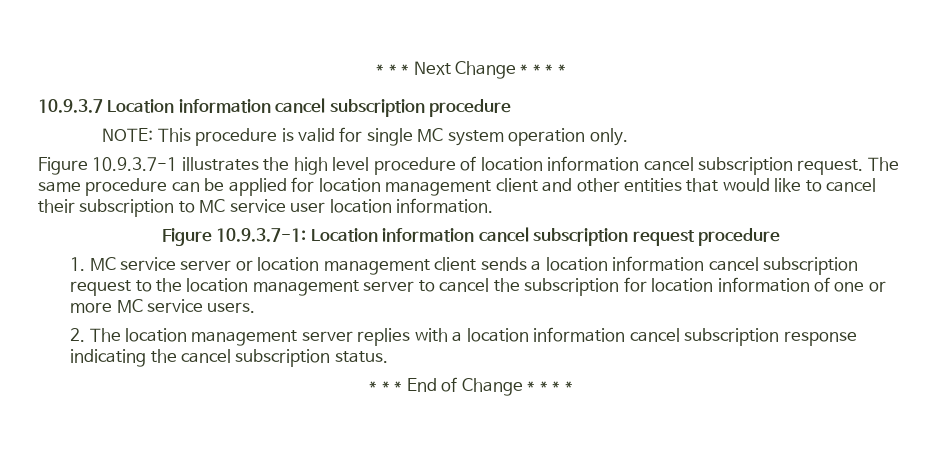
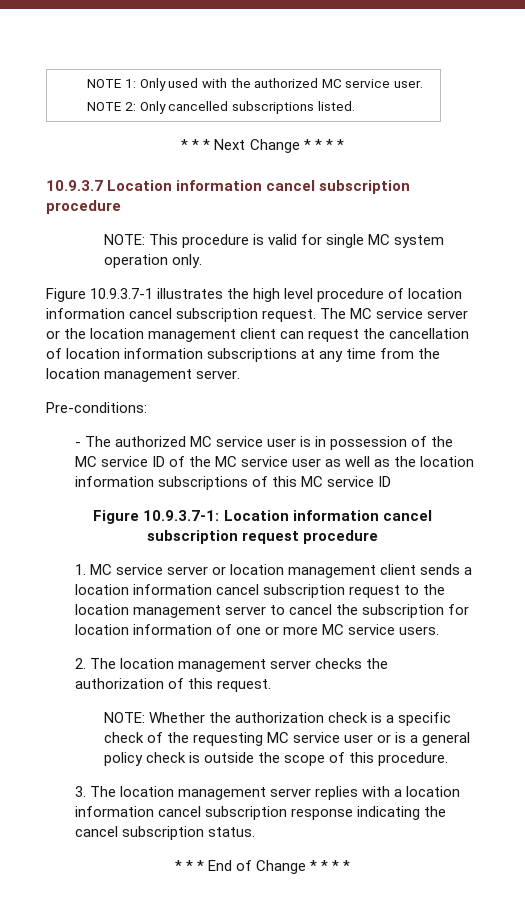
+ NOTE 1: Only used with the authorized MC service user.
+ NOTE 2: Only cancelled subscriptions listed.
- The same procedure can be applied for location management client and other entities that would like to cancel their subscription to MC service user location information.
+ The MC service server or the location management client can request the cancellation of location information subscriptions at any time from the location management server.
+ Pre-conditions:
+ - The authorized MC service user is in possession of the MC service ID of the MC service user as well as the location information subscriptions of this MC service ID
- 2. The location management server replies with a location information cancel subscription response indicating the cancel subscription status.
+ 2. The location management server checks the authorization of this request.
+ NOTE: Whether the authorization check is a specific check of the requesting MC service user or is a general policy check is outside the scope of this procedure.
+ 3. The location management server replies with a location information cancel subscription response indicating the cancel subscription status.

